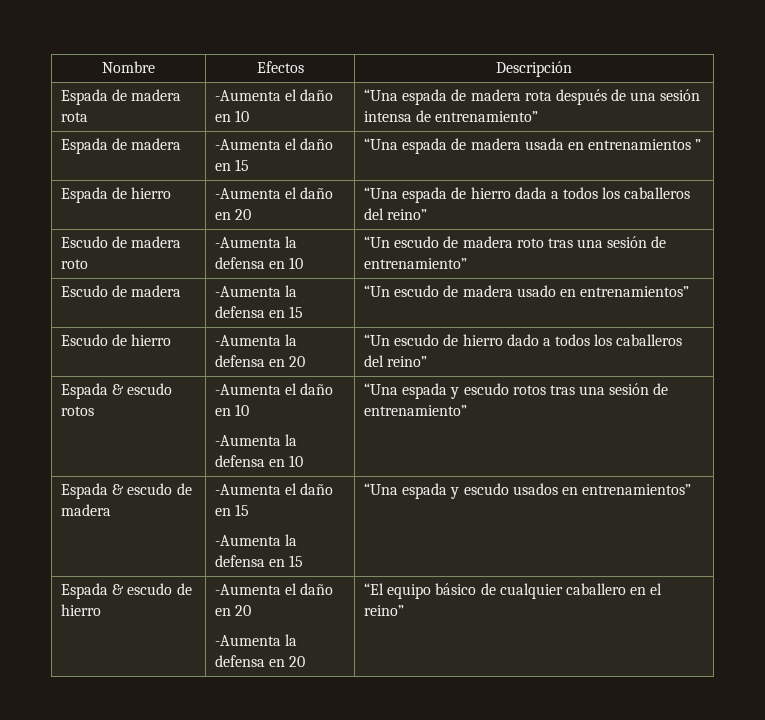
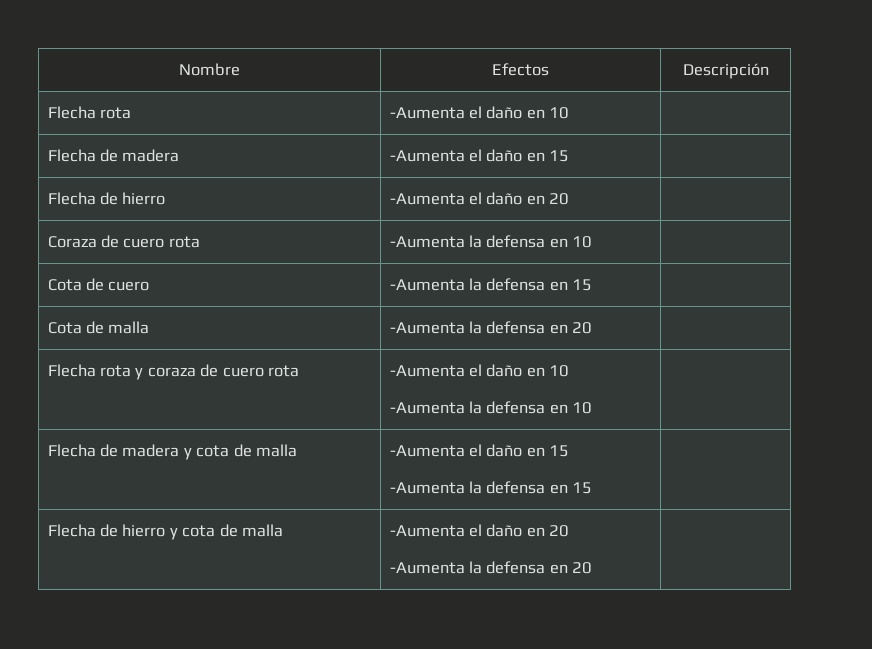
- Espada de madera rota | -Aumenta el daño en 10 | “Una espada de madera rota después de una sesión intensa de entrenamiento”
- Espada de madera | -Aumenta el daño en 15 | “Una espada de madera usada en entrenamientos ”
- Espada de hierro | -Aumenta el daño en 20 | “Una espada de hierro dada a todos los caballeros del reino”
- Escudo de madera roto | -Aumenta la defensa en 10 | “Un escudo de madera roto tras una sesión de entrenamiento”
- Escudo de madera | -Aumenta la defensa en 15 | “Un escudo de madera usado en entrenamientos”
- Escudo de hierro | -Aumenta la defensa en 20 | “Un escudo de hierro dado a todos los caballeros del reino”
- Espada & escudo rotos | -Aumenta el daño en 10
- -Aumenta la defensa en 10 | “Una espada y escudo rotos tras una sesión de entrenamiento”
- Espada & escudo de madera | -Aumenta el daño en 15
- -Aumenta la defensa en 15 | “Una espada y escudo usados en entrenamientos”
- Espada & escudo de hierro | -Aumenta el daño en 20
- -Aumenta la defensa en 20 | “El equipo básico de cualquier caballero en el reino”
+ Flecha rota | -Aumenta el daño en 10 |
+ Flecha de madera | -Aumenta el daño en 15 |
+ Flecha de hierro | -Aumenta el daño en 20 |
+ Coraza de cuero rota | -Aumenta la defensa en 10 |
+ Cota de cuero | -Aumenta la defensa en 15 |
+ Cota de malla | -Aumenta la defensa en 20 |
+ Flecha rota y coraza de cuero rota | -Aumenta el daño en 10
+ -Aumenta la defensa en 10 |
+ Flecha de madera y cota de malla | -Aumenta el daño en 15
+ -Aumenta la defensa en 15 |
+ Flecha de hierro y cota de malla | -Aumenta el daño en 20
+ -Aumenta la defensa en 20 |

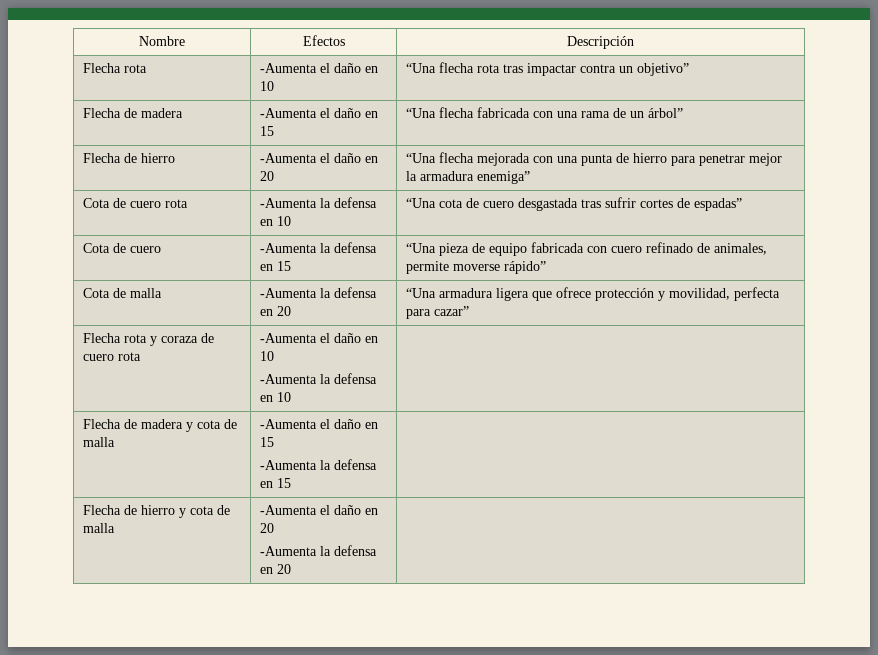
- Flecha rota | -Aumenta el daño en 10 |
+ Flecha rota | -Aumenta el daño en 10 | “Una flecha rota tras impactar contra un objetivo”
- Flecha de madera | -Aumenta el daño en 15 |
+ Flecha de madera | -Aumenta el daño en 15 | “Una flecha fabricada con una rama de un árbol”
- Flecha de hierro | -Aumenta el daño en 20 |
- Coraza de cuero rota | -Aumenta la defensa en 10 |
+ Flecha de hierro | -Aumenta el daño en 20 | “Una flecha mejorada con una punta de hierro para penetrar mejor la armadura enemiga”
+ Cota de cuero rota | -Aumenta la defensa en 10 | “Una cota de cuero desgastada tras sufrir cortes de espadas”
- Cota de cuero | -Aumenta la defensa en 15 |
+ Cota de cuero | -Aumenta la defensa en 15 | “Una pieza de equipo fabricada con cuero refinado de animales, permite moverse rápido”
- Cota de malla | -Aumenta la defensa en 20 |
+ Cota de malla | -Aumenta la defensa en 20 | “Una armadura ligera que ofrece protección y movilidad, perfecta para cazar”

